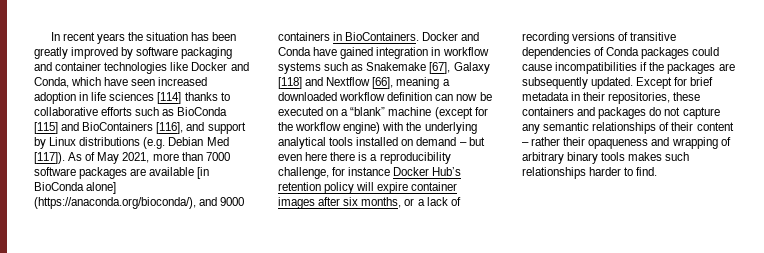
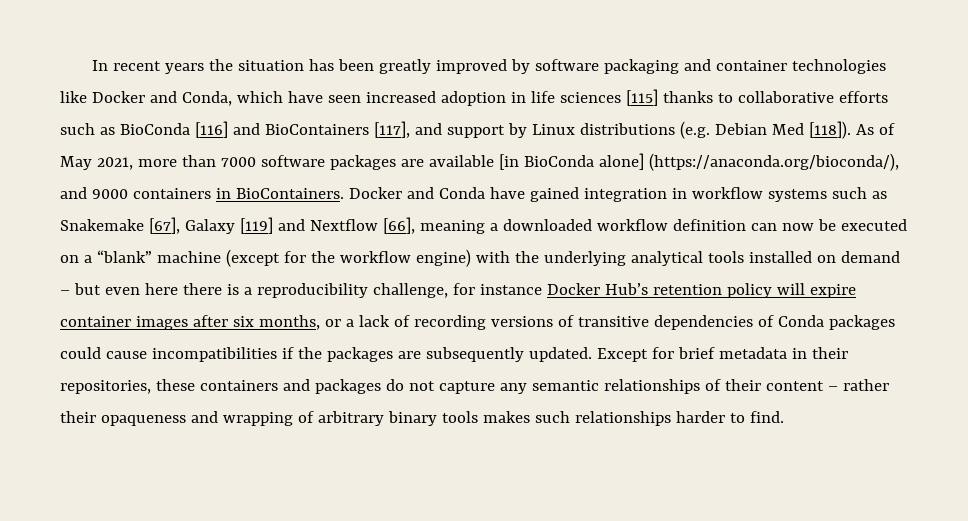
- In recent years the situation has been greatly improved by software packaging and container technologies like Docker and Conda, which have seen increased adoption in life sciences [114] thanks to collaborative efforts such as BioConda [115] and BioContainers [116], and support by Linux distributions (e.g. Debian Med [117]).
+ In recent years the situation has been greatly improved by software packaging and container technologies like Docker and Conda, which have seen increased adoption in life sciences [115] thanks to collaborative efforts such as BioConda [116] and BioContainers [117], and support by Linux distributions (e.g. Debian Med [118]).
- Docker and Conda have gained integration in workflow systems such as Snakemake [67], Galaxy [118] and Nextflow [66], meaning a downloaded workflow definition can now be executed on a “blank” machine (except for the workflow engine) with the underlying analytical tools installed on demand – but even here there is a reproducibility challenge, for instance Docker Hub’s retention policy will expire container images after six months, or a lack of recording versions of transitive dependencies of Conda packages could cause incompatibilities if the packages are subsequently updated.
+ Docker and Conda have gained integration in workflow systems such as Snakemake [67], Galaxy [119] and Nextflow [66], meaning a downloaded workflow definition can now be executed on a “blank” machine (except for the workflow engine) with the underlying analytical tools installed on demand – but even here there is a reproducibility challenge, for instance Docker Hub’s retention policy will expire container images after six months, or a lack of recording versions of transitive dependencies of Conda packages could cause incompatibilities if the packages are subsequently updated.

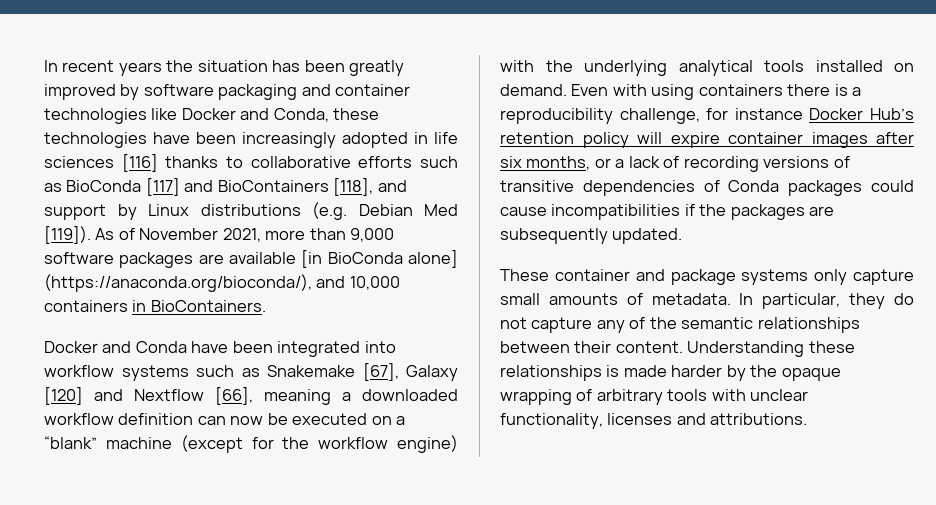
- In recent years the situation has been greatly improved by software packaging and container technologies like Docker and Conda, which have seen increased adoption in life sciences [115] thanks to collaborative efforts such as BioConda [116] and BioContainers [117], and support by Linux distributions (e.g. Debian Med [118]).
+ In recent years the situation has been greatly improved by software packaging and container technologies like Docker and Conda, these technologies have been increasingly adopted in life sciences [116] thanks to collaborative efforts such as BioConda [117] and BioContainers [118], and support by Linux distributions (e.g. Debian Med [119]).
- As of May 2021, more than 7000 software packages are available [in BioConda alone] (https://anaconda.org/bioconda/), and 9000 containers in BioContainers. Docker and Conda have gained integration in workflow systems such as Snakemake [67], Galaxy [119] and Nextflow [66], meaning a downloaded workflow definition can now be executed on a “blank” machine (except for the workflow engine) with the underlying analytical tools installed on demand – but even here there is a reproducibility challenge, for instance Docker Hub’s retention policy will expire container images after six months, or a lack of recording versions of transitive dependencies of Conda packages could cause incompatibilities if the packages are subsequently updated. Except for brief metadata in their repositories, these containers and packages do not capture any semantic relationships of their content – rather their opaqueness and wrapping of arbitrary binary tools makes such relationships harder to find.
+ As of November 2021, more than 9,000 software packages are available [in BioConda alone] (https://anaconda.org/bioconda/), and 10,000 containers in BioContainers.
+ Docker and Conda have been integrated into workflow systems such as Snakemake [67], Galaxy [120] and Nextflow [66], meaning a downloaded workflow definition can now be executed on a “blank” machine (except for the workflow engine) with the underlying analytical tools installed on demand. Even with using containers there is a reproducibility challenge, for instance Docker Hub’s retention policy will expire container images after six months, or a lack of recording versions of transitive dependencies of Conda packages could cause incompatibilities if the packages are subsequently updated.
+ These container and package systems only capture small amounts of metadata. In particular, they do not capture any of the semantic relationships between their content. Understanding these relationships is made harder by the opaque wrapping of arbitrary tools with unclear functionality, licenses and attributions.

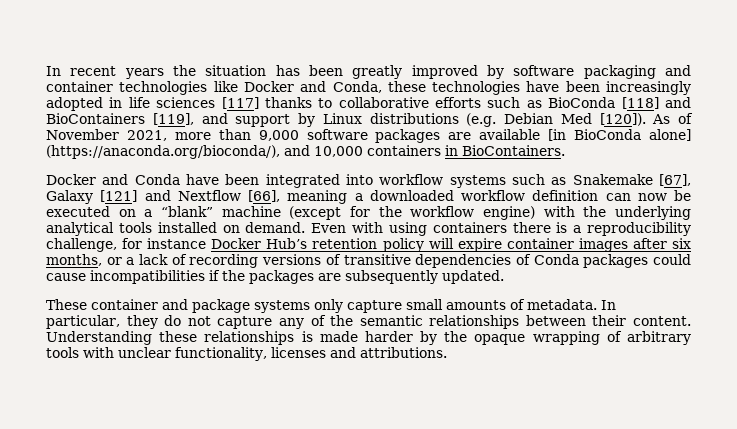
- In recent years the situation has been greatly improved by software packaging and container technologies like Docker and Conda, these technologies have been increasingly adopted in life sciences [116] thanks to collaborative efforts such as BioConda [117] and BioContainers [118], and support by Linux distributions (e.g. Debian Med [119]).
+ In recent years the situation has been greatly improved by software packaging and container technologies like Docker and Conda, these technologies have been increasingly adopted in life sciences [117] thanks to collaborative efforts such as BioConda [118] and BioContainers [119], and support by Linux distributions (e.g. Debian Med [120]).
- Docker and Conda have been integrated into workflow systems such as Snakemake [67], Galaxy [120] and Nextflow [66], meaning a downloaded workflow definition can now be executed on a “blank” machine (except for the workflow engine) with the underlying analytical tools installed on demand.
+ Docker and Conda have been integrated into workflow systems such as Snakemake [67], Galaxy [121] and Nextflow [66], meaning a downloaded workflow definition can now be executed on a “blank” machine (except for the workflow engine) with the underlying analytical tools installed on demand.

